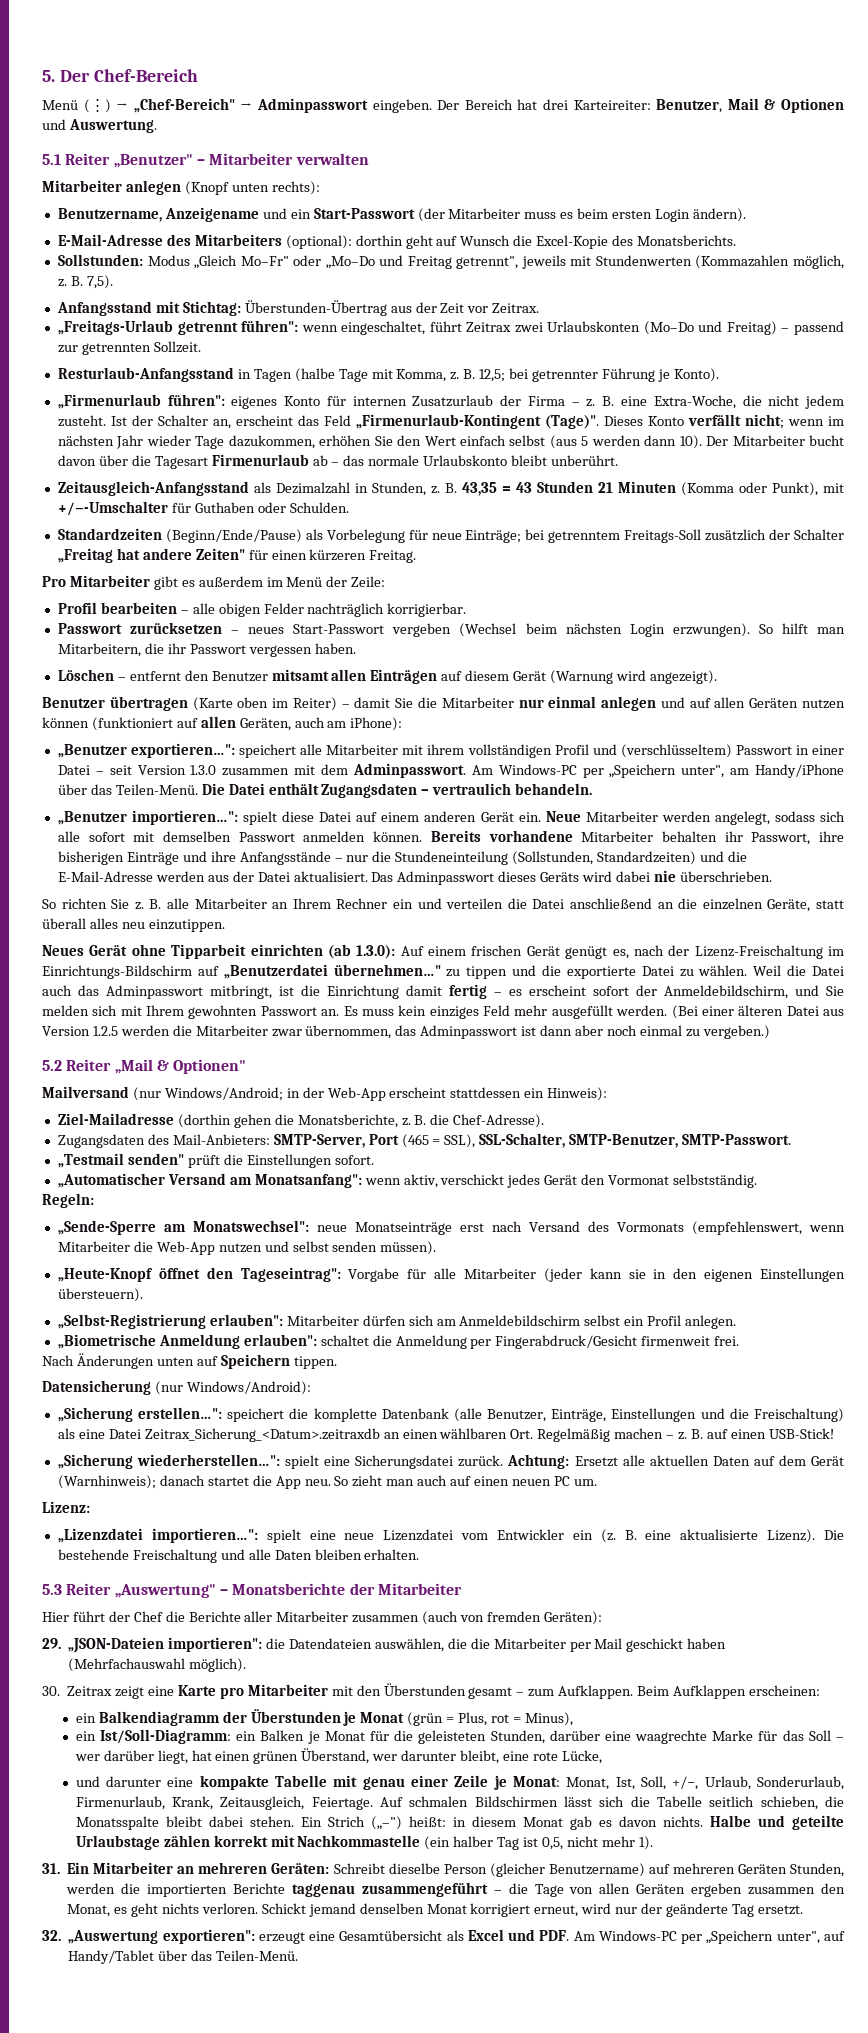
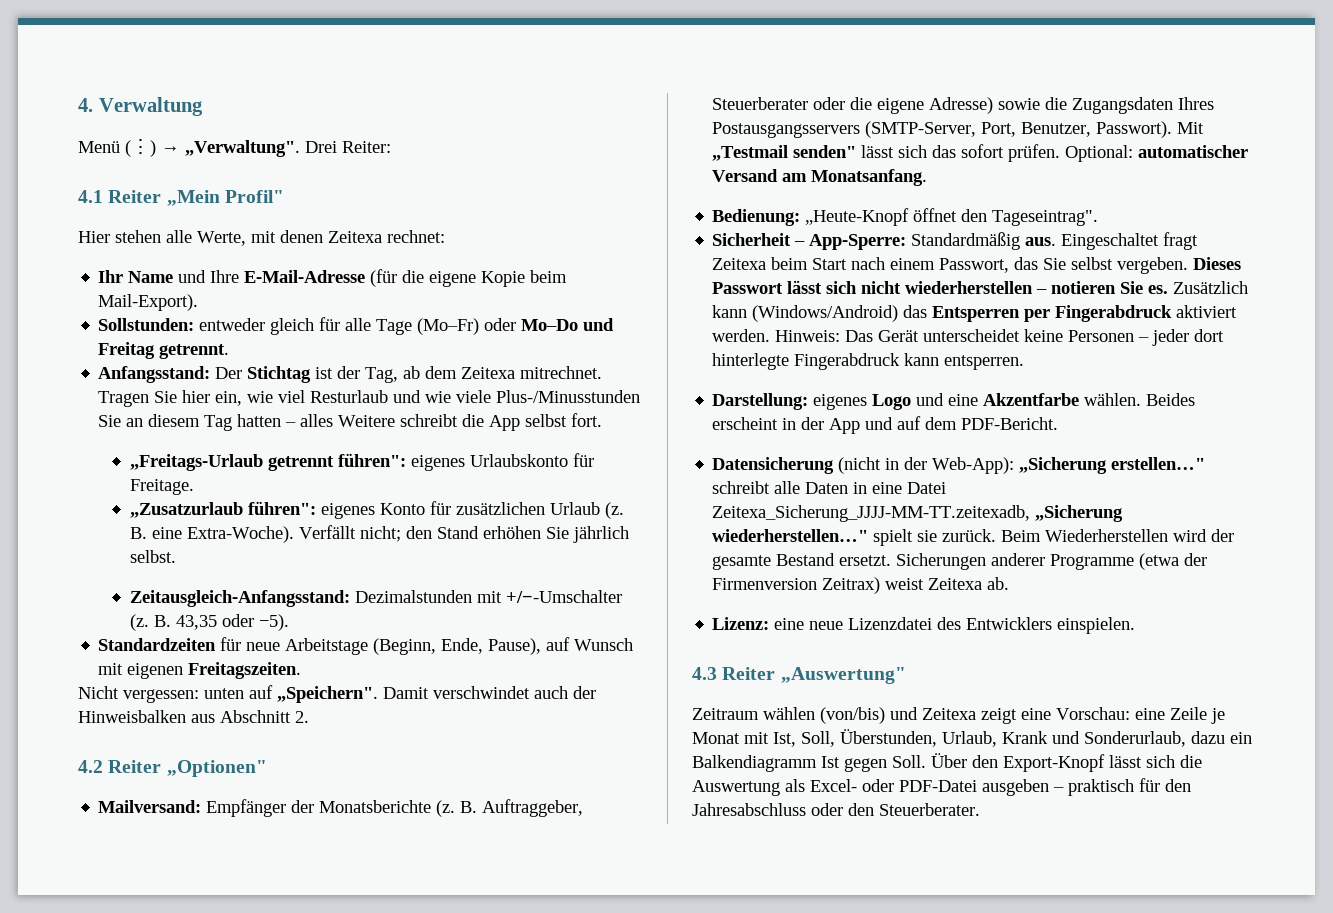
- 5. Der Chef-Bereich
+ 4. Verwaltung
- Menü (⋮) → „Chef-Bereich" → Adminpasswort eingeben. Der Bereich hat drei Karteireiter: Benutzer, Mail & Optionen und Auswertung.
- 5.1 Reiter „Benutzer" – Mitarbeiter verwalten
- Mitarbeiter anlegen (Knopf unten rechts):
- Benutzername, Anzeigename und ein Start-Passwort (der Mitarbeiter muss es beim ersten Login ändern).
- E-Mail-Adresse des Mitarbeiters (optional): dorthin geht auf Wunsch die Excel-Kopie des Monatsberichts.
- Sollstunden: Modus „Gleich Mo–Fr" oder „Mo–Do und Freitag getrennt", jeweils mit Stundenwerten (Kommazahlen möglich, z. B. 7,5).
- Anfangsstand mit Stichtag: Überstunden-Übertrag aus der Zeit vor Zeitrax.
- „Freitags-Urlaub getrennt führen": wenn eingeschaltet, führt Zeitrax zwei Urlaubskonten (Mo–Do und Freitag) – passend zur getrennten Sollzeit.
- Resturlaub-Anfangsstand in Tagen (halbe Tage mit Komma, z. B. 12,5; bei getrennter Führung je Konto).
- „Firmenurlaub führen": eigenes Konto für internen Zusatzurlaub der Firma – z. B. eine Extra-Woche, die nicht jedem zusteht. Ist der Schalter an, erscheint das Feld „Firmenurlaub-Kontingent (Tage)". Dieses Konto verfällt nicht; wenn im nächsten Jahr wieder Tage dazukommen, erhöhen Sie den Wert einfach selbst (aus 5 werden dann 10). Der Mitarbeiter bucht davon über die Tagesart Firmenurlaub ab – das normale Urlaubskonto bleibt unberührt.
- Zeitausgleich-Anfangsstand als Dezimalzahl in Stunden, z. B. 43,35 = 43 Stunden 21 Minuten (Komma oder Punkt), mit +/−-Umschalter für Guthaben oder Schulden.
- Standardzeiten (Beginn/Ende/Pause) als Vorbelegung für neue Einträge; bei getrenntem Freitags-Soll zusätzlich der Schalter „Freitag hat andere Zeiten" für einen kürzeren Freitag.
- Pro Mitarbeiter gibt es außerdem im Menü der Zeile:
- Profil bearbeiten – alle obigen Felder nachträglich korrigierbar.
- Passwort zurücksetzen – neues Start-Passwort vergeben (Wechsel beim nächsten Login erzwungen). So hilft man Mitarbeitern, die ihr Passwort vergessen haben.
- Löschen – entfernt den Benutzer mitsamt allen Einträgen auf diesem Gerät (Warnung wird angezeigt).
- Benutzer übertragen (Karte oben im Reiter) – damit Sie die Mitarbeiter nur einmal anlegen und auf allen Geräten nutzen können (funktioniert auf allen Geräten, auch am iPhone):
- „Benutzer exportieren…": speichert alle Mitarbeiter mit ihrem vollständigen Profil und (verschlüsseltem) Passwort in einer Datei – seit Version 1.3.0 zusammen mit dem Adminpasswort. Am Windows-PC per „Speichern unter", am Handy/iPhone über das Teilen-Menü. Die Datei enthält Zugangsdaten – vertraulich behandeln.
- „Benutzer importieren…": spielt diese Datei auf einem anderen Gerät ein. Neue Mitarbeiter werden angelegt, sodass sich alle sofort mit demselben Passwort anmelden können. Bereits vorhandene Mitarbeiter behalten ihr Passwort, ihre bisherigen Einträge und ihre Anfangsstände – nur die Stundeneinteilung (Sollstunden, Standardzeiten) und die E-Mail-Adresse werden aus der Datei aktualisiert. Das Adminpasswort dieses Geräts wird dabei nie überschrieben.
- So richten Sie z. B. alle Mitarbeiter an Ihrem Rechner ein und verteilen die Datei anschließend an die einzelnen Geräte, statt überall alles neu einzutippen.
- Neues Gerät ohne Tipparbeit einrichten (ab 1.3.0): Auf einem frischen Gerät genügt es, nach der Lizenz-Freischaltung im Einrichtungs-Bildschirm auf „Benutzerdatei übernehmen…" zu tippen und die exportierte Datei zu wählen. Weil die Datei auch das Adminpasswort mitbringt, ist die Einrichtung damit fertig – es erscheint sofort der Anmeldebildschirm, und Sie melden sich mit Ihrem gewohnten Passwort an. Es muss kein einziges Feld mehr ausgefüllt werden. (Bei einer älteren Datei aus Version 1.2.5 werden die Mitarbeiter zwar übernommen, das Adminpasswort ist dann aber noch einmal zu vergeben.)
- 5.2 Reiter „Mail & Optionen"
- Mailversand (nur Windows/Android; in der Web-App erscheint stattdessen ein Hinweis):
- Ziel-Mailadresse (dorthin gehen die Monatsberichte, z. B. die Chef-Adresse).
- Zugangsdaten des Mail-Anbieters: SMTP-Server, Port (465 = SSL), SSL-Schalter, SMTP-Benutzer, SMTP-Passwort.
- „Testmail senden" prüft die Einstellungen sofort.
- „Automatischer Versand am Monatsanfang": wenn aktiv, verschickt jedes Gerät den Vormonat selbstständig.
- Regeln:
- „Sende-Sperre am Monatswechsel": neue Monatseinträge erst nach Versand des Vormonats (empfehlenswert, wenn Mitarbeiter die Web-App nutzen und selbst senden müssen).
- „Heute-Knopf öffnet den Tageseintrag": Vorgabe für alle Mitarbeiter (jeder kann sie in den eigenen Einstellungen übersteuern).
- „Selbst-Registrierung erlauben": Mitarbeiter dürfen sich am Anmeldebildschirm selbst ein Profil anlegen.
- „Biometrische Anmeldung erlauben": schaltet die Anmeldung per Fingerabdruck/Gesicht firmenweit frei.
- Nach Änderungen unten auf Speichern tippen.
- Datensicherung (nur Windows/Android):
- „Sicherung erstellen…": speichert die komplette Datenbank (alle Benutzer, Einträge, Einstellungen und die Freischaltung) als eine Datei Zeitrax_Sicherung_<Datum>.zeitraxdb an einen wählbaren Ort. Regelmäßig machen – z. B. auf einen USB-Stick!
- „Sicherung wiederherstellen…": spielt eine Sicherungsdatei zurück. Achtung: Ersetzt alle aktuellen Daten auf dem Gerät (Warnhinweis); danach startet die App neu. So zieht man auch auf einen neuen PC um.
- Lizenz:
- „Lizenzdatei importieren…": spielt eine neue Lizenzdatei vom Entwickler ein (z. B. eine aktualisierte Lizenz). Die bestehende Freischaltung und alle Daten bleiben erhalten.
- 5.3 Reiter „Auswertung" – Monatsberichte der Mitarbeiter
- Hier führt der Chef die Berichte aller Mitarbeiter zusammen (auch von fremden Geräten):
- 29. „JSON-Dateien importieren": die Datendateien auswählen, die die Mitarbeiter per Mail geschickt haben (Mehrfachauswahl möglich).
- 30. Zeitrax zeigt eine Karte pro Mitarbeiter mit den Überstunden gesamt – zum Aufklappen. Beim Aufklappen erscheinen:
- ein Balkendiagramm der Überstunden je Monat (grün = Plus, rot = Minus),
- ein Ist/Soll-Diagramm: ein Balken je Monat für die geleisteten Stunden, darüber eine waagrechte Marke für das Soll – wer darüber liegt, hat einen grünen Überstand, wer darunter bleibt, eine rote Lücke,
- und darunter eine kompakte Tabelle mit genau einer Zeile je Monat: Monat, Ist, Soll, +/−, Urlaub, Sonderurlaub, Firmenurlaub, Krank, Zeitausgleich, Feiertage. Auf schmalen Bildschirmen lässt sich die Tabelle seitlich schieben, die Monatsspalte bleibt dabei stehen. Ein Strich („–") heißt: in diesem Monat gab es davon nichts. Halbe und geteilte Urlaubstage zählen korrekt mit Nachkommastelle (ein halber Tag ist 0,5, nicht mehr 1).
- 31. Ein Mitarbeiter an mehreren Geräten: Schreibt dieselbe Person (gleicher Benutzername) auf mehreren Geräten Stunden, werden die importierten Berichte taggenau zusammengeführt – die Tage von allen Geräten ergeben zusammen den Monat, es geht nichts verloren. Schickt jemand denselben Monat korrigiert erneut, wird nur der geänderte Tag ersetzt.
- 32. „Auswertung exportieren": erzeugt eine Gesamtübersicht als Excel und PDF. Am Windows-PC per „Speichern unter", auf Handy/Tablet über das Teilen-Menü.
+ Menü (⋮) → „Verwaltung". Drei Reiter:
+ 4.1 Reiter „Mein Profil"
+ Hier stehen alle Werte, mit denen Zeitexa rechnet:
+ Ihr Name und Ihre E-Mail-Adresse (für die eigene Kopie beim Mail-Export).
+ Sollstunden: entweder gleich für alle Tage (Mo–Fr) oder Mo–Do und Freitag getrennt.
+ Anfangsstand: Der Stichtag ist der Tag, ab dem Zeitexa mitrechnet. Tragen Sie hier ein, wie viel Resturlaub und wie viele Plus-/Minusstunden Sie an diesem Tag hatten – alles Weitere schreibt die App selbst fort.
+ „Freitags-Urlaub getrennt führen": eigenes Urlaubskonto für Freitage.
+ „Zusatzurlaub führen": eigenes Konto für zusätzlichen Urlaub (z. B. eine Extra-Woche). Verfällt nicht; den Stand erhöhen Sie jährlich selbst.
+ Zeitausgleich-Anfangsstand: Dezimalstunden mit +/−-Umschalter (z. B. 43,35 oder −5).
+ Standardzeiten für neue Arbeitstage (Beginn, Ende, Pause), auf Wunsch mit eigenen Freitagszeiten.
+ Nicht vergessen: unten auf „Speichern". Damit verschwindet auch der Hinweisbalken aus Abschnitt 2.
+ 4.2 Reiter „Optionen"
+ Mailversand: Empfänger der Monatsberichte (z. B. Auftraggeber, Steuerberater oder die eigene Adresse) sowie die Zugangsdaten Ihres Postausgangsservers (SMTP-Server, Port, Benutzer, Passwort). Mit „Testmail senden" lässt sich das sofort prüfen. Optional: automatischer Versand am Monatsanfang.
+ Bedienung: „Heute-Knopf öffnet den Tageseintrag".
+ Sicherheit – App-Sperre: Standardmäßig aus. Eingeschaltet fragt Zeitexa beim Start nach einem Passwort, das Sie selbst vergeben. Dieses Passwort lässt sich nicht wiederherstellen – notieren Sie es. Zusätzlich kann (Windows/Android) das Entsperren per Fingerabdruck aktiviert werden. Hinweis: Das Gerät unterscheidet keine Personen – jeder dort hinterlegte Fingerabdruck kann entsperren.
+ Darstellung: eigenes Logo und eine Akzentfarbe wählen. Beides erscheint in der App und auf dem PDF-Bericht.
+ Datensicherung (nicht in der Web-App): „Sicherung erstellen…" schreibt alle Daten in eine Datei Zeitexa_Sicherung_JJJJ-MM-TT.zeitexadb, „Sicherung wiederherstellen…" spielt sie zurück. Beim Wiederherstellen wird der gesamte Bestand ersetzt. Sicherungen anderer Programme (etwa der Firmenversion Zeitrax) weist Zeitexa ab.
+ Lizenz: eine neue Lizenzdatei des Entwicklers einspielen.
+ 4.3 Reiter „Auswertung"
+ Zeitraum wählen (von/bis) und Zeitexa zeigt eine Vorschau: eine Zeile je Monat mit Ist, Soll, Überstunden, Urlaub, Krank und Sonderurlaub, dazu ein Balkendiagramm Ist gegen Soll. Über den Export-Knopf lässt sich die Auswertung als Excel- oder PDF-Datei ausgeben – praktisch für den Jahresabschluss oder den Steuerberater.

